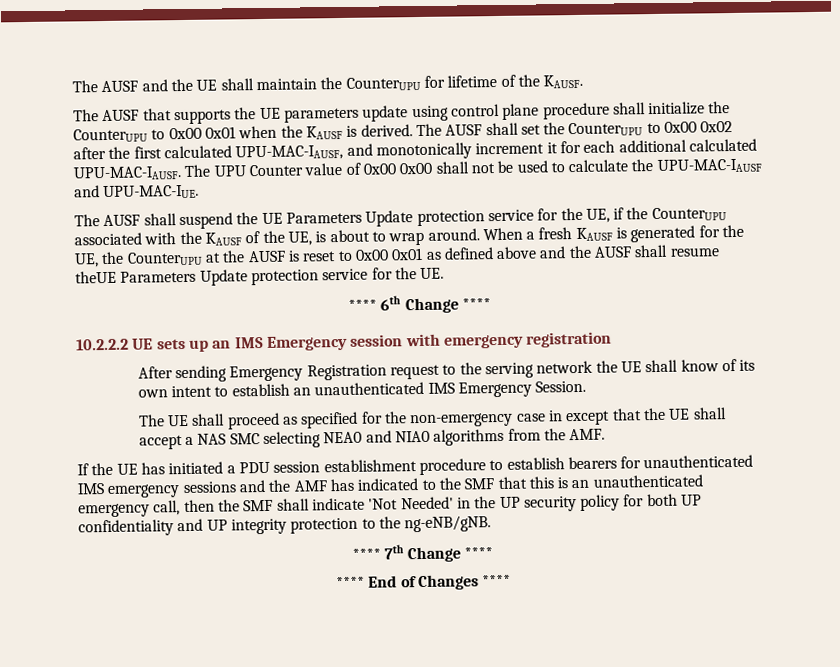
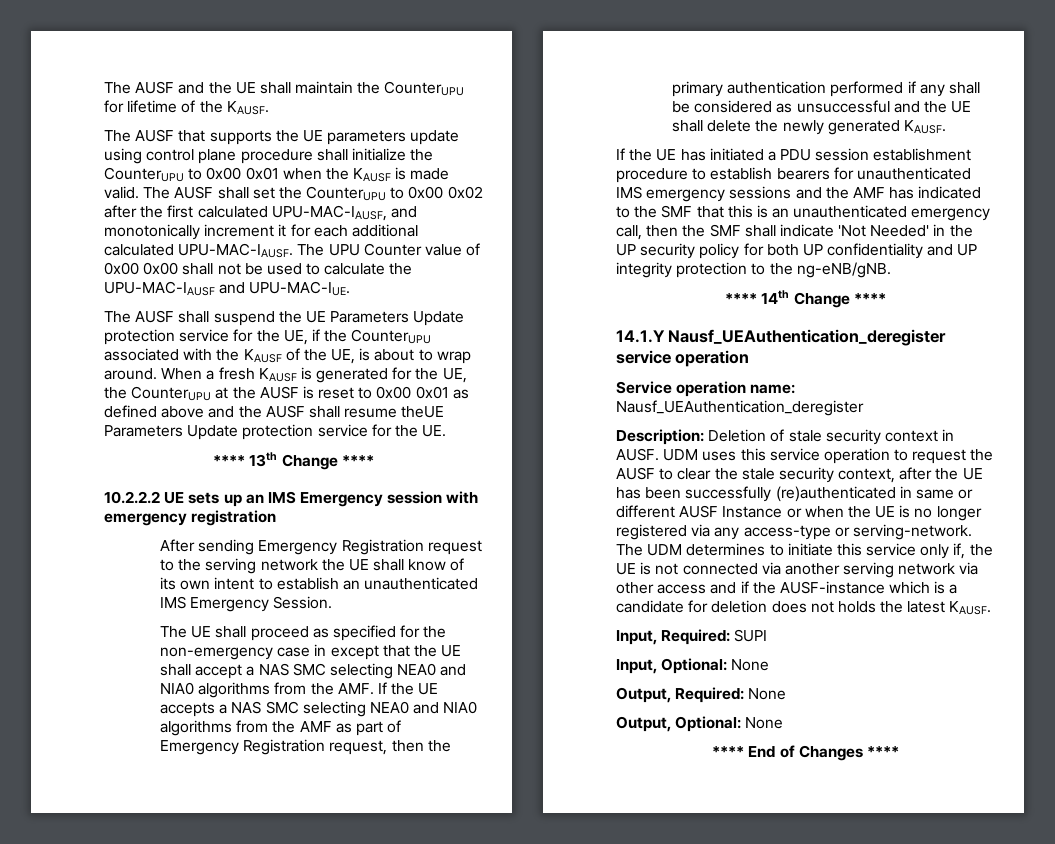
- The AUSF that supports the UE parameters update using control plane procedure shall initialize the CounterUPU to 0x00 0x01 when the KAUSF is derived.
+ The AUSF that supports the UE parameters update using control plane procedure shall initialize the CounterUPU to 0x00 0x01 when the KAUSF is made valid.
- **** 6th Change ****
+ **** 13th Change ****
- The UE shall proceed as specified for the non-emergency case in except that the UE shall accept a NAS SMC selecting NEA0 and NIA0 algorithms from the AMF.
+ The UE shall proceed as specified for the non-emergency case in except that the UE shall accept a NAS SMC selecting NEA0 and NIA0 algorithms from the AMF. If the UE accepts a NAS SMC selecting NEA0 and NIA0 algorithms from the AMF as part of Emergency Registration request, then the primary authentication performed if any shall be considered as unsuccessful and the UE shall delete the newly generated KAUSF.
- **** 7th Change ****
+ **** 14th Change ****
+ 14.1.Y Nausf_UEAuthentication_deregister service operation
+ Service operation name: Nausf_UEAuthentication_deregister
+ Description: Deletion of stale security context in AUSF. UDM uses this service operation to request the AUSF to clear the stale security context, after the UE has been successfully (re)authenticated in same or different AUSF Instance or when the UE is no longer registered via any access-type or serving-network. The UDM determines to initiate this service only if, the UE is not connected via another serving network via other access and if the AUSF-instance which is a candidate for deletion does not holds the latest KAUSF.
+ Input, Required: SUPI
+ Input, Optional: None
+ Output, Required: None
+ Output, Optional: None

